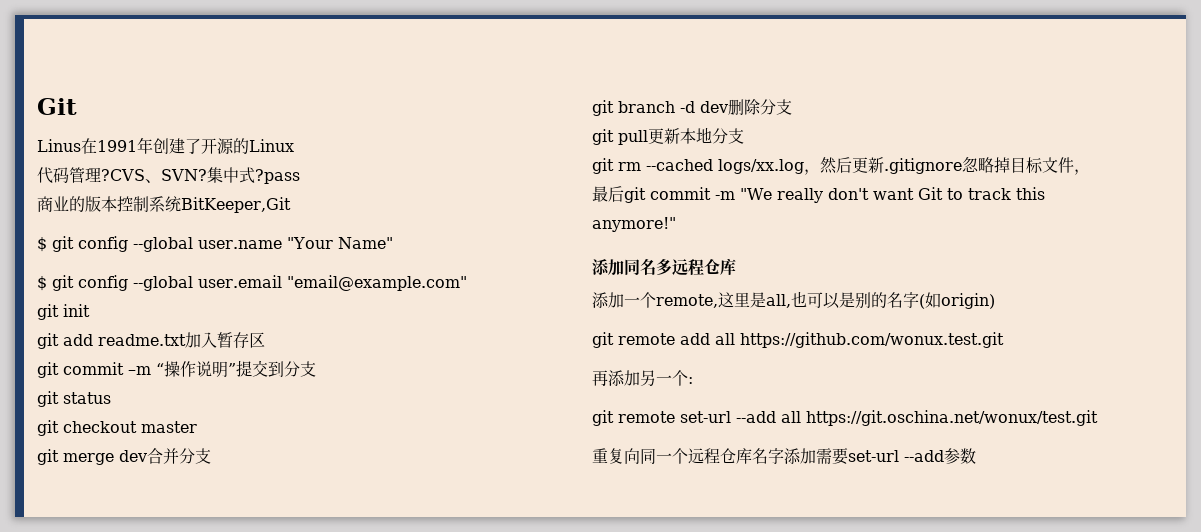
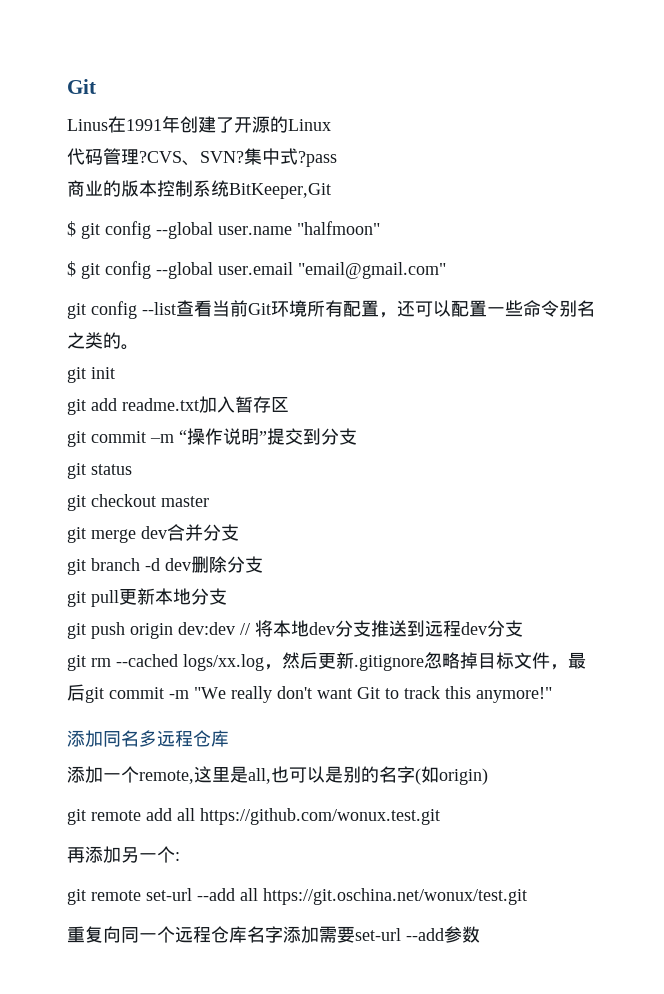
- $ git config --global user.name "Your Name"
+ $ git config --global user.name "halfmoon"
- $ git config --global user.email "email@example.com"
+ $ git config --global user.email "email@gmail.com"
+ git config --list查看当前Git环境所有配置，还可以配置一些命令别名之类的。
+ git push origin dev:dev // 将本地dev分支推送到远程dev分支

